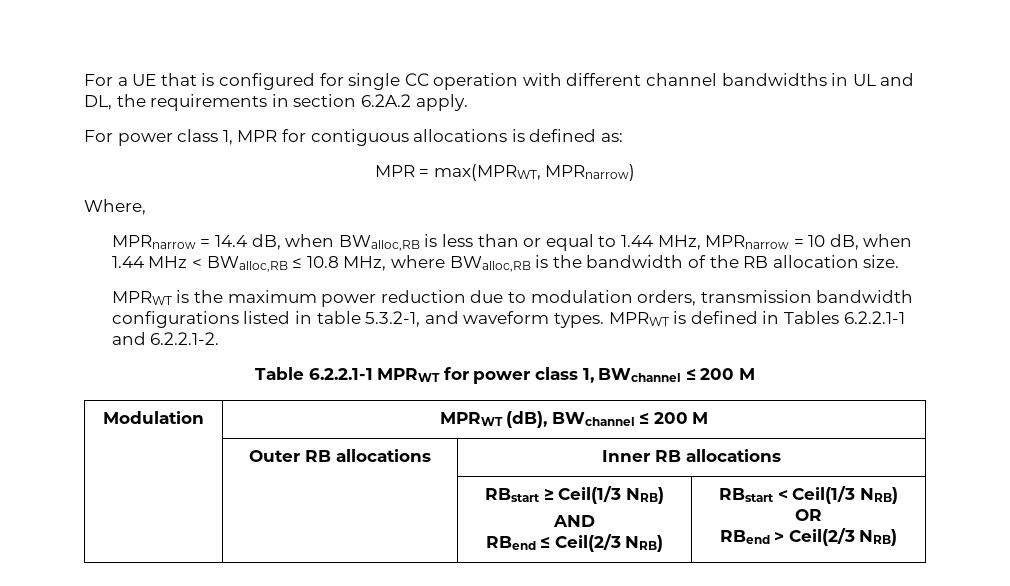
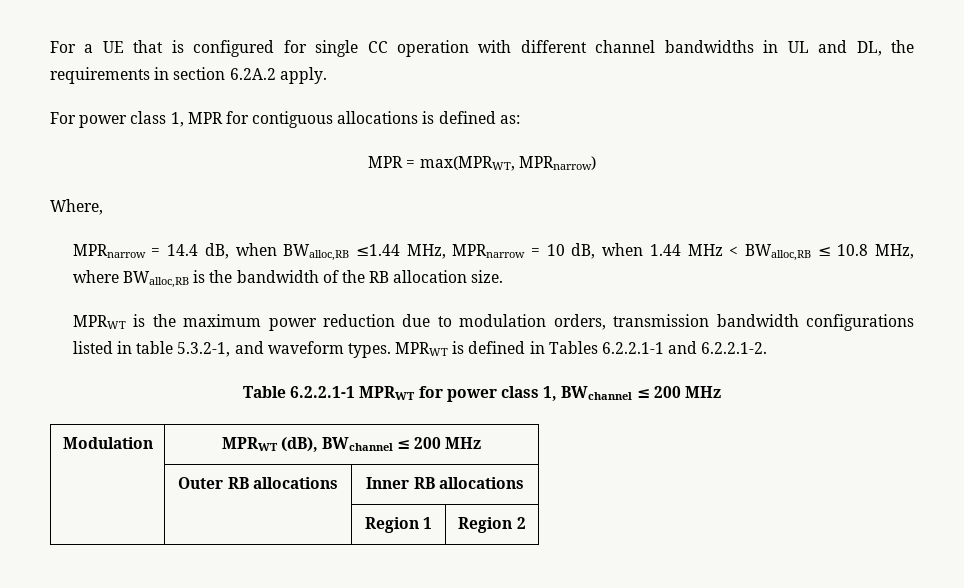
- MPRnarrow = 14.4 dB, when BWalloc,RB is less than or equal to 1.44 MHz, MPRnarrow = 10 dB, when 1.44 MHz < BWalloc,RB ≤ 10.8 MHz, where BWalloc,RB is the bandwidth of the RB allocation size.
+ MPRnarrow = 14.4 dB, when BWalloc,RB ≤1.44 MHz, MPRnarrow = 10 dB, when 1.44 MHz < BWalloc,RB ≤ 10.8 MHz, where BWalloc,RB is the bandwidth of the RB allocation size.
- Table 6.2.2.1-1 MPRWT for power class 1, BWchannel ≤ 200 M
+ Table 6.2.2.1-1 MPRWT for power class 1, BWchannel ≤ 200 MHz
- Modulation | MPRWT (dB), BWchannel ≤ 200 M
+ Modulation | MPRWT (dB), BWchannel ≤ 200 MHz
- | | RBstart ≥ Ceil(1/3 NRB)
- AND
- RBend ≤ Ceil(2/3 NRB) | RBstart < Ceil(1/3 NRB)
- OR
- RBend > Ceil(2/3 NRB)
+ | | Region 1 | Region 2

